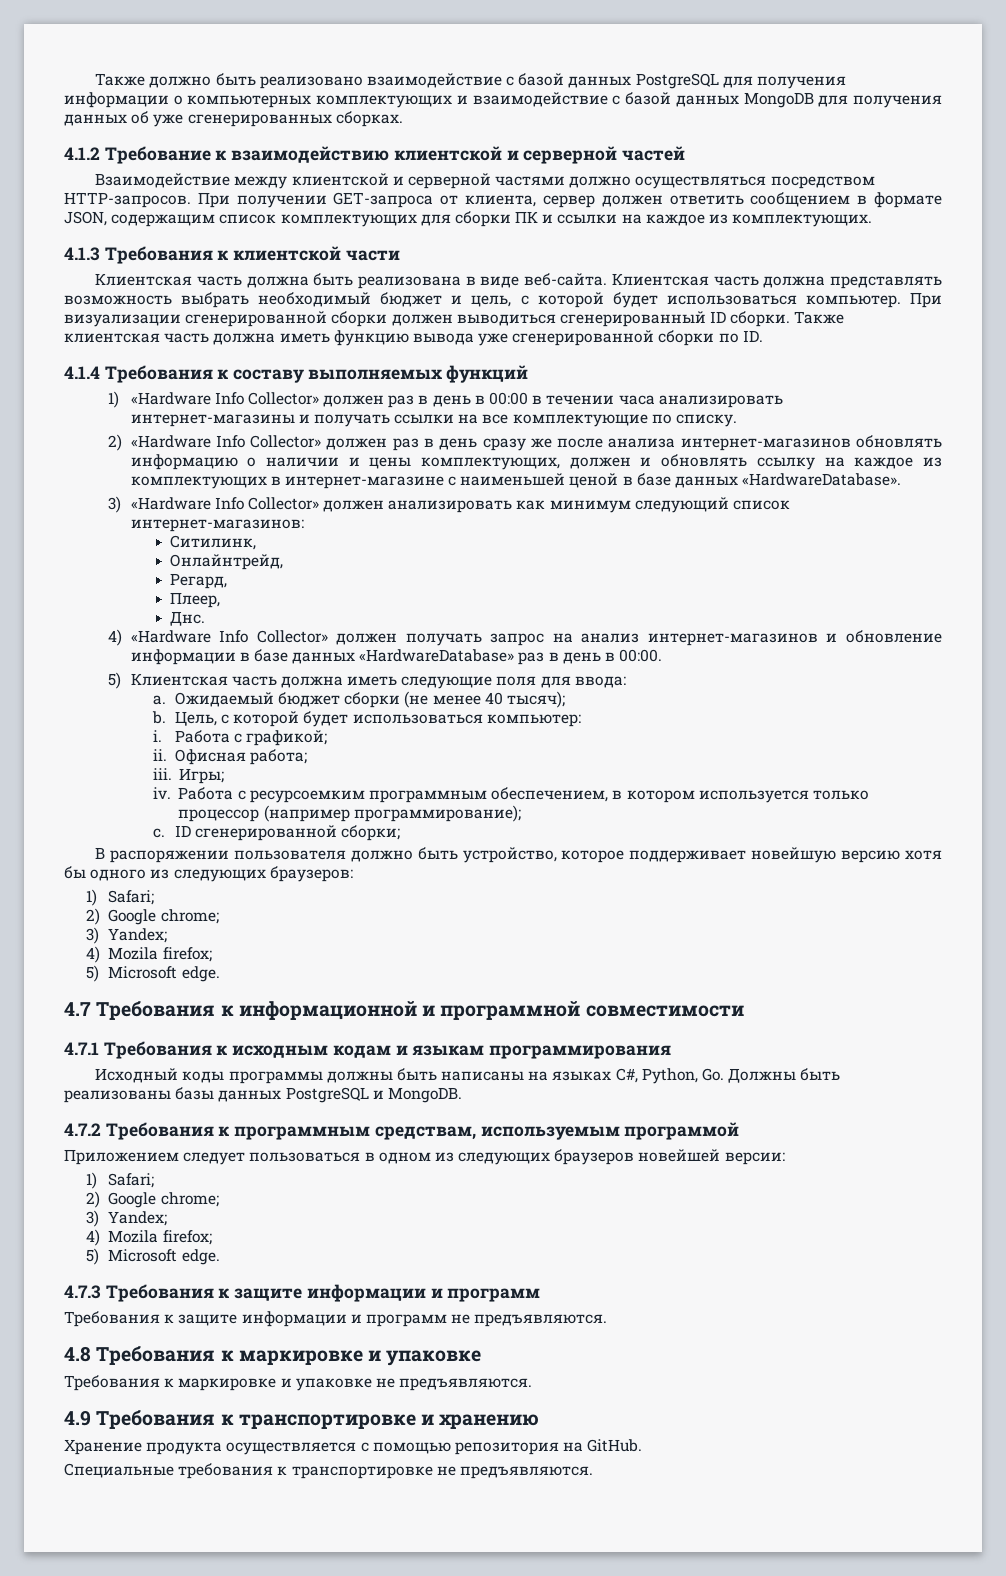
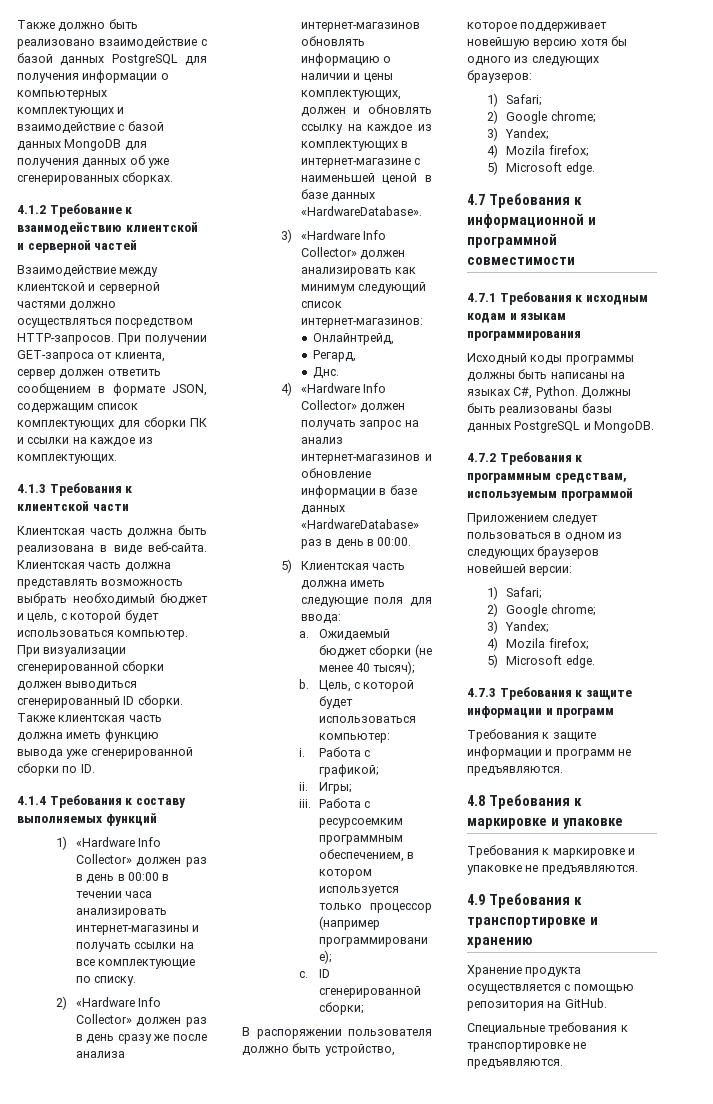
- Ситилинк,
- Плеер,
- Офисная работа;
- iii.
- iv.
+ iii.
- Исходный коды программы должны быть написаны на языках C#, Python, Go. Должны быть реализованы базы данных PostgreSQL и MongoDB.
+ Исходный коды программы должны быть написаны на языках C#, Python. Должны быть реализованы базы данных PostgreSQL и MongoDB.

